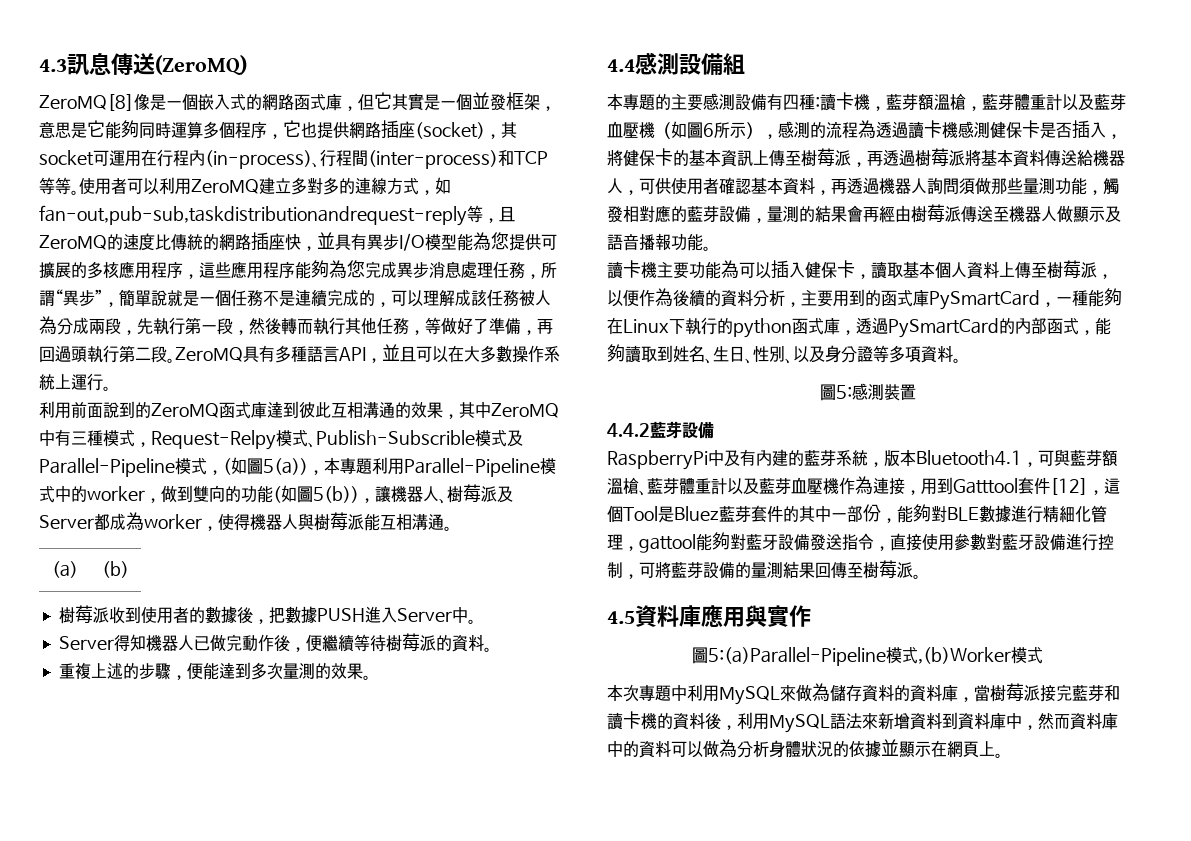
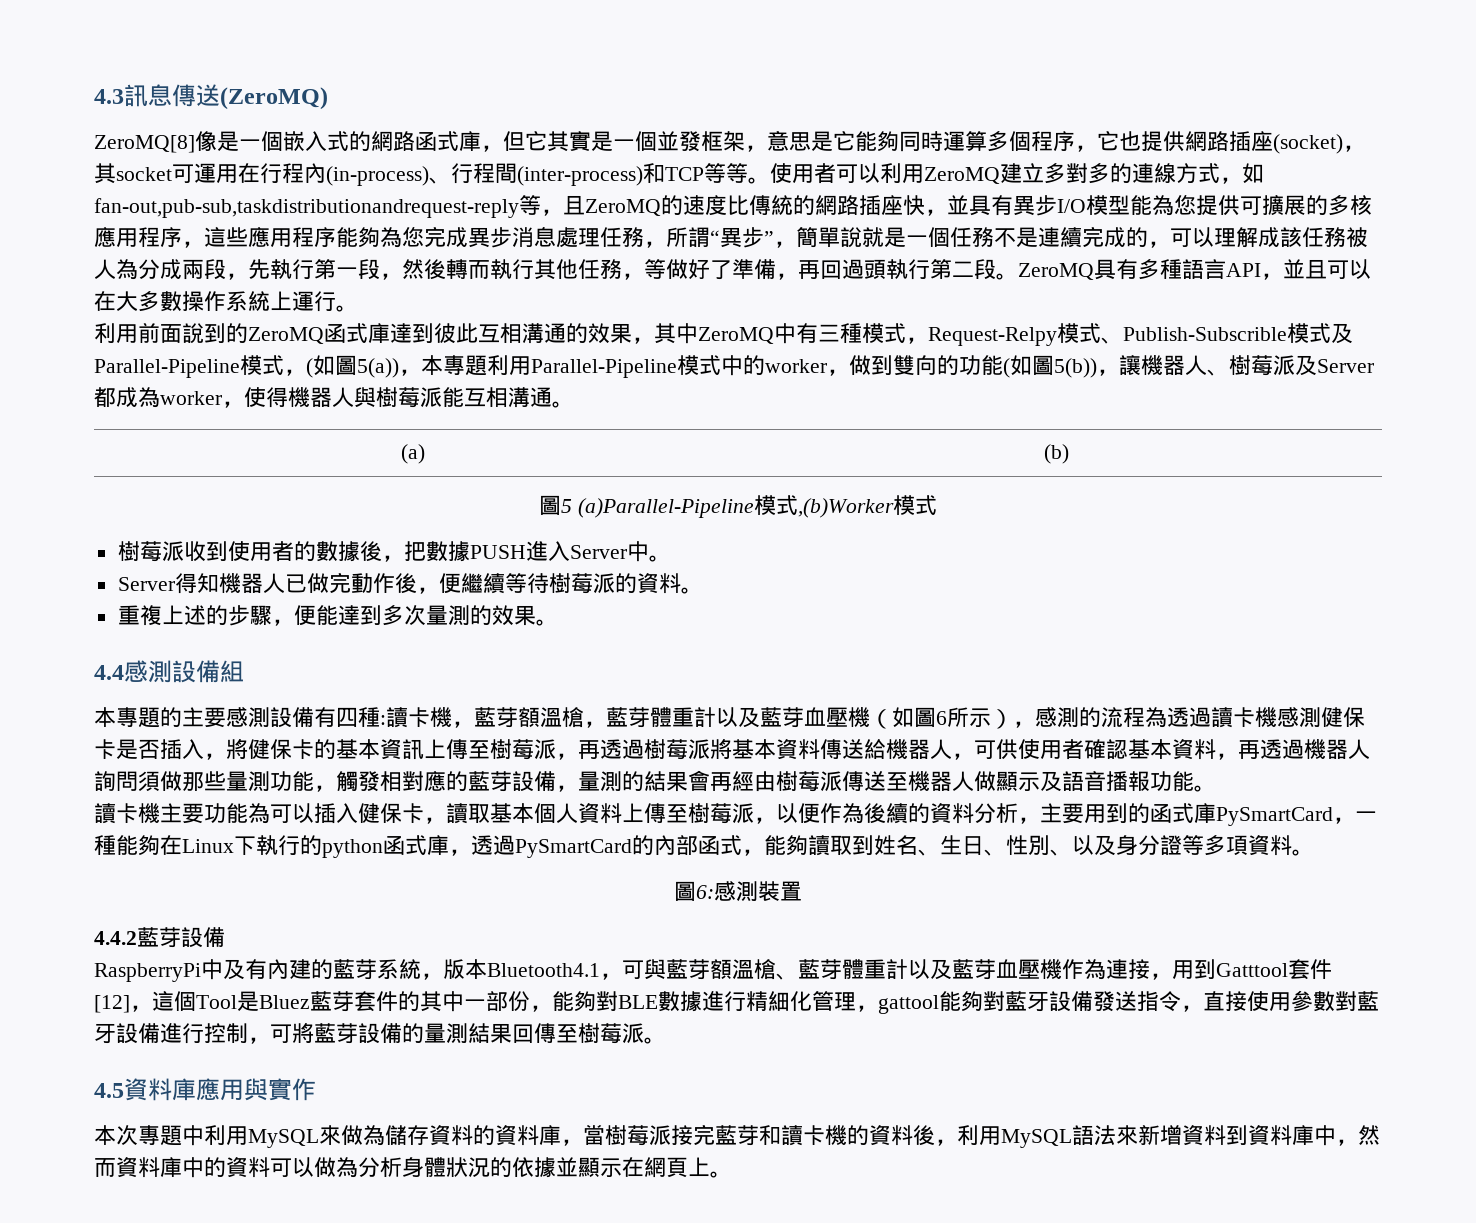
+ 圖5 (a)Parallel-Pipeline模式,(b)Worker模式
- 圖5:感測裝置
+ 圖6:感測裝置
- 圖5:(a)Parallel-Pipeline模式,(b)Worker模式

